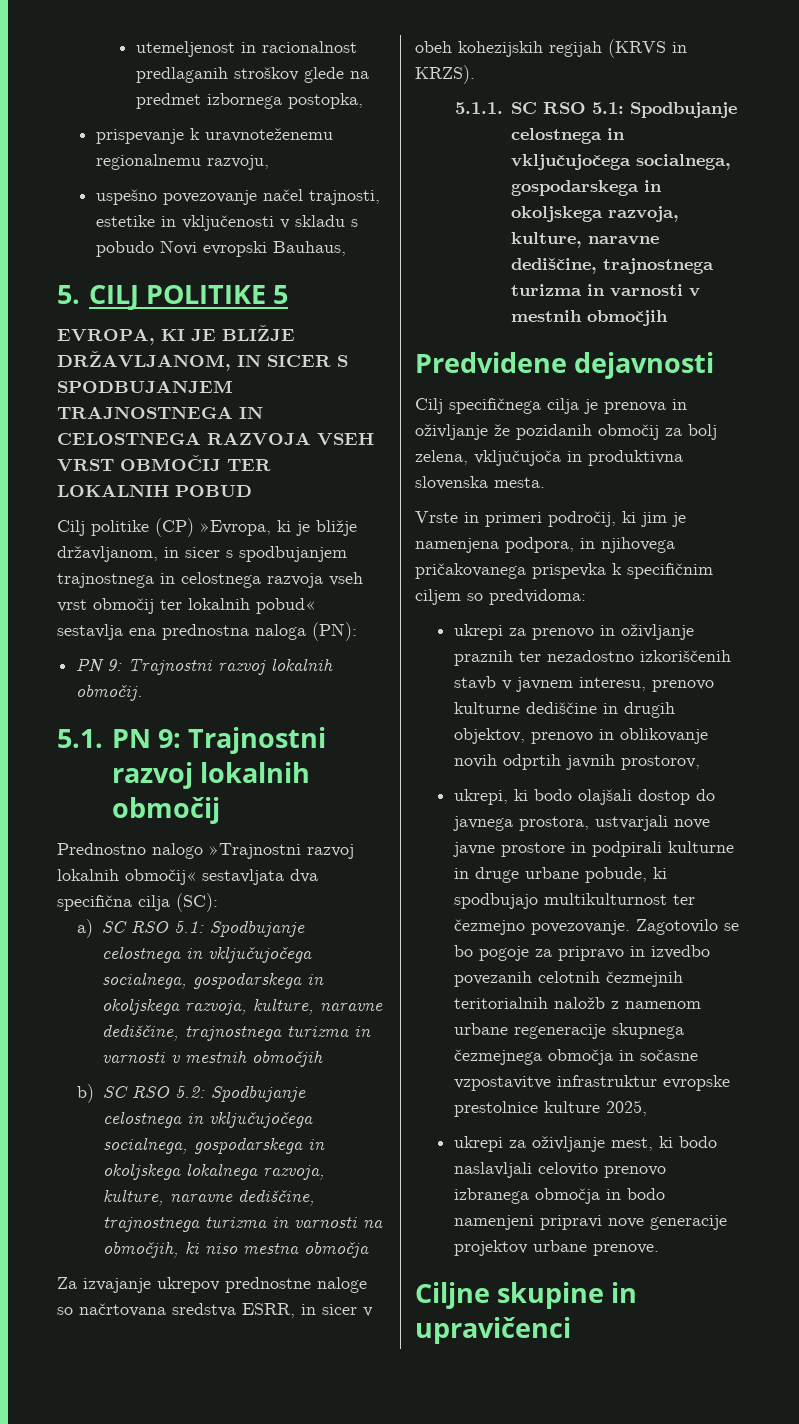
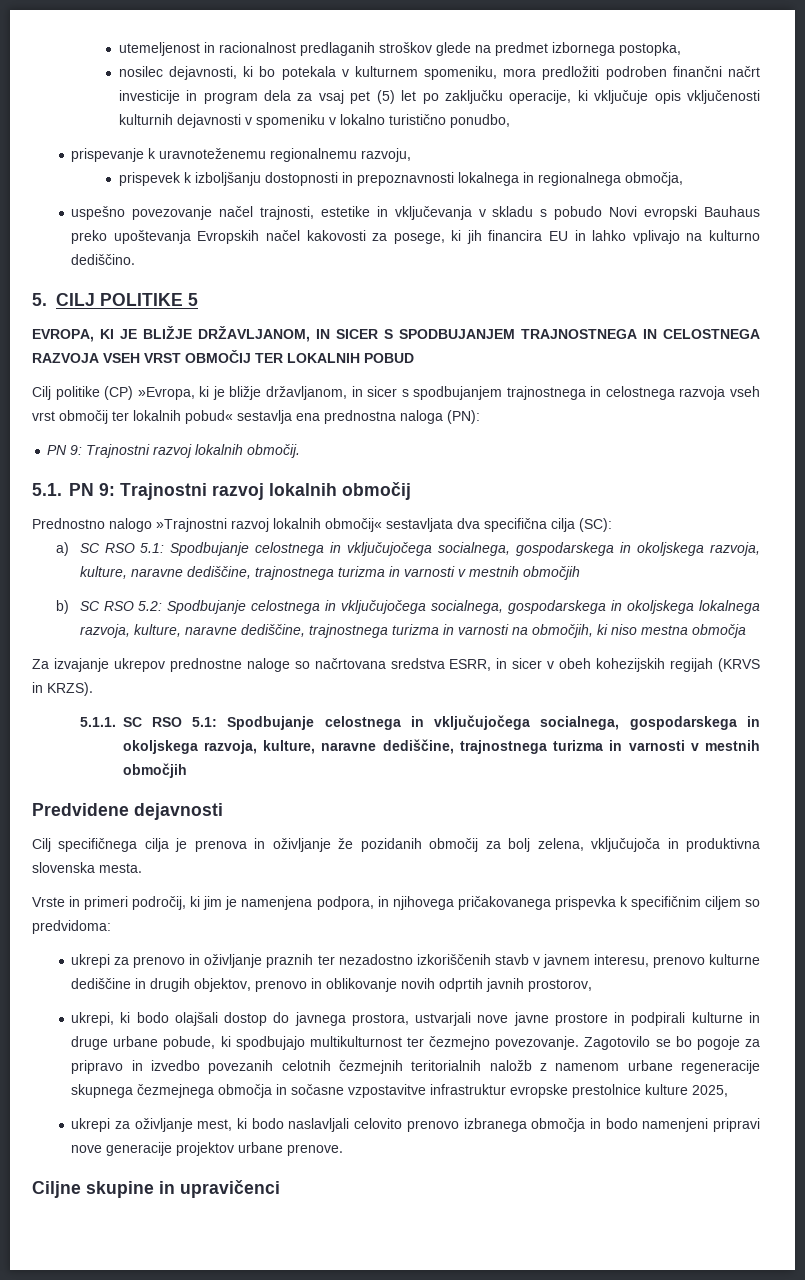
+ nosilec dejavnosti, ki bo potekala v kulturnem spomeniku, mora predložiti podroben finančni načrt investicije in program dela za vsaj pet (5) let po zaključku operacije, ki vključuje opis vključenosti kulturnih dejavnosti v spomeniku v lokalno turistično ponudbo,
+ prispevek k izboljšanju dostopnosti in prepoznavnosti lokalnega in regionalnega območja,
- uspešno povezovanje načel trajnosti, estetike in vključenosti v skladu s pobudo Novi evropski Bauhaus,
+ uspešno povezovanje načel trajnosti, estetike in vključevanja v skladu s pobudo Novi evropski Bauhaus preko upoštevanja Evropskih načel kakovosti za posege, ki jih financira EU in lahko vplivajo na kulturno dediščino.

